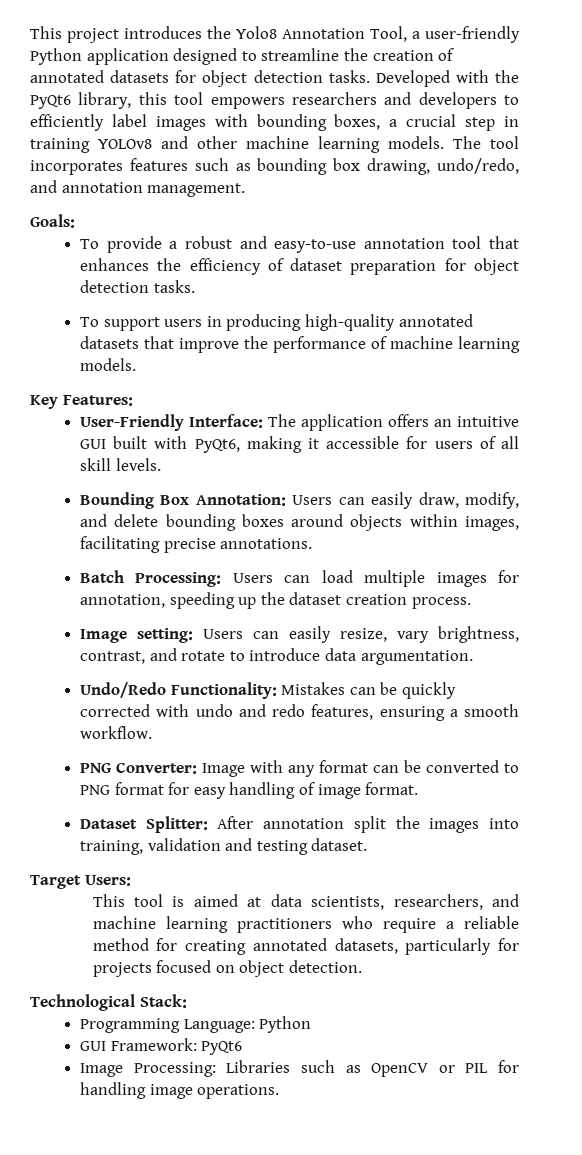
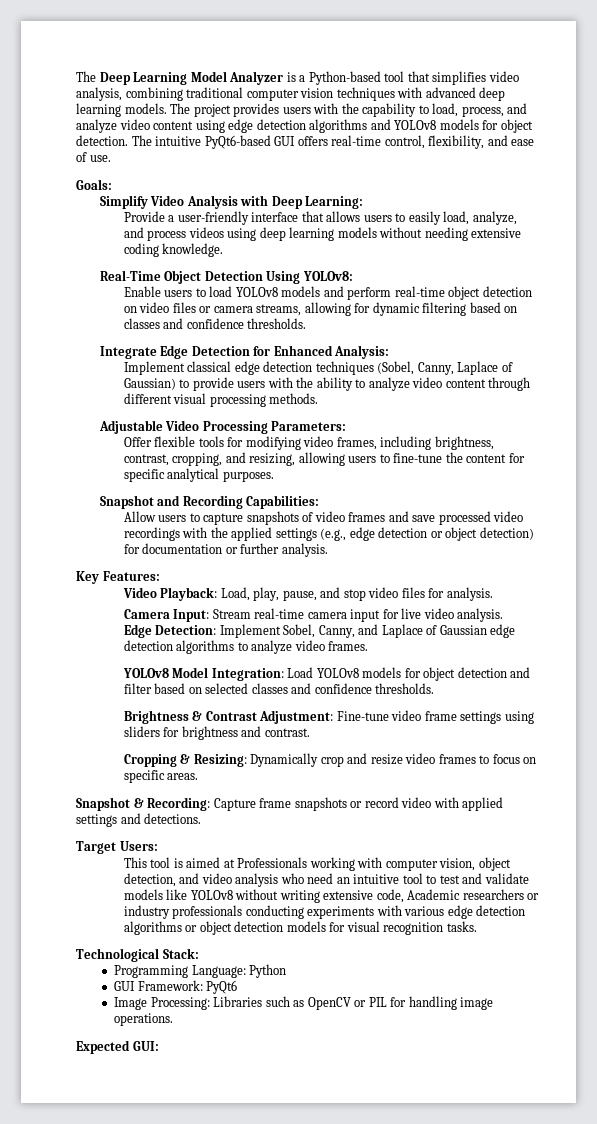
- This project introduces the Yolo8 Annotation Tool, a user-friendly Python application designed to streamline the creation of annotated datasets for object detection tasks. Developed with the PyQt6 library, this tool empowers researchers and developers to efficiently label images with bounding boxes, a crucial step in training YOLOv8 and other machine learning models. The tool incorporates features such as bounding box drawing, undo/redo, and annotation management.
+ The Deep Learning Model Analyzer is a Python-based tool that simplifies video analysis, combining traditional computer vision techniques with advanced deep learning models. The project provides users with the capability to load, process, and analyze video content using edge detection algorithms and YOLOv8 models for object detection. The intuitive PyQt6-based GUI offers real-time control, flexibility, and ease of use.
  Goals:
- To provide a robust and easy-to-use annotation tool that enhances the efficiency of dataset preparation for object detection tasks.
- To support users in producing high-quality annotated datasets that improve the performance of machine learning models.
+ Simplify Video Analysis with Deep Learning:
+ Provide a user-friendly interface that allows users to easily load, analyze, and process videos using deep learning models without needing extensive coding knowledge.
+ Real-Time Object Detection Using YOLOv8:
+ Enable users to load YOLOv8 models and perform real-time object detection on video files or camera streams, allowing for dynamic filtering based on classes and confidence thresholds.
+ Integrate Edge Detection for Enhanced Analysis:
+ Implement classical edge detection techniques (Sobel, Canny, Laplace of Gaussian) to provide users with the ability to analyze video content through different visual processing methods.
+ Adjustable Video Processing Parameters:
+ Offer flexible tools for modifying video frames, including brightness, contrast, cropping, and resizing, allowing users to fine-tune the content for specific analytical purposes.
+ Snapshot and Recording Capabilities:
+ Allow users to capture snapshots of video frames and save processed video recordings with the applied settings (e.g., edge detection or object detection) for documentation or further analysis.
  Key Features:
- User-Friendly Interface: The application offers an intuitive GUI built with PyQt6, making it accessible for users of all skill levels.
- Bounding Box Annotation: Users can easily draw, modify, and delete bounding boxes around objects within images, facilitating precise annotations.
- Batch Processing: Users can load multiple images for annotation, speeding up the dataset creation process.
- Image setting: Users can easily resize, vary brightness, contrast, and rotate to introduce data argumentation.
- Undo/Redo Functionality: Mistakes can be quickly corrected with undo and redo features, ensuring a smooth workflow.
- PNG Converter: Image with any format can be converted to PNG format for easy handling of image format.
- Dataset Splitter: After annotation split the images into training, validation and testing dataset.
+ Video Playback: Load, play, pause, and stop video files for analysis.
+ Camera Input: Stream real-time camera input for live video analysis.
+ Edge Detection: Implement Sobel, Canny, and Laplace of Gaussian edge detection algorithms to analyze video frames.
+ YOLOv8 Model Integration: Load YOLOv8 models for object detection and filter based on selected classes and confidence thresholds.
+ Brightness & Contrast Adjustment: Fine-tune video frame settings using sliders for brightness and contrast.
+ Cropping & Resizing: Dynamically crop and resize video frames to focus on specific areas.
+ Snapshot & Recording: Capture frame snapshots or record video with applied settings and detections.
- This tool is aimed at data scientists, researchers, and machine learning practitioners who require a reliable method for creating annotated datasets, particularly for projects focused on object detection.
+ This tool is aimed at Professionals working with computer vision, object detection, and video analysis who need an intuitive tool to test and validate models like YOLOv8 without writing extensive code, Academic researchers or industry professionals conducting experiments with various edge detection algorithms or object detection models for visual recognition tasks.
+ Expected GUI:

